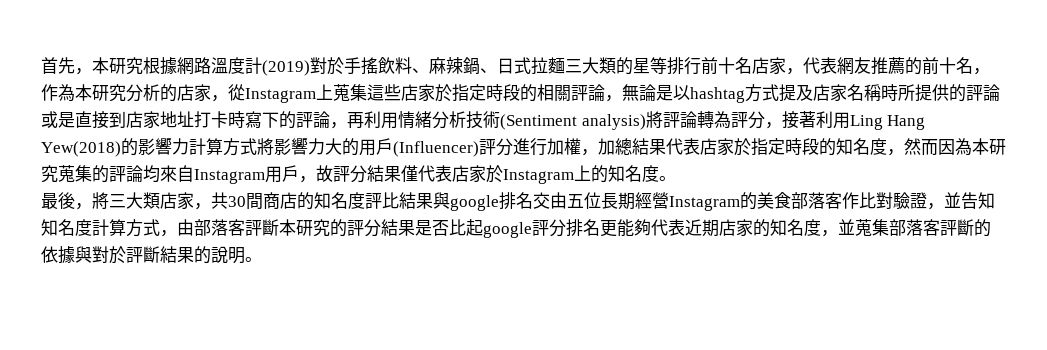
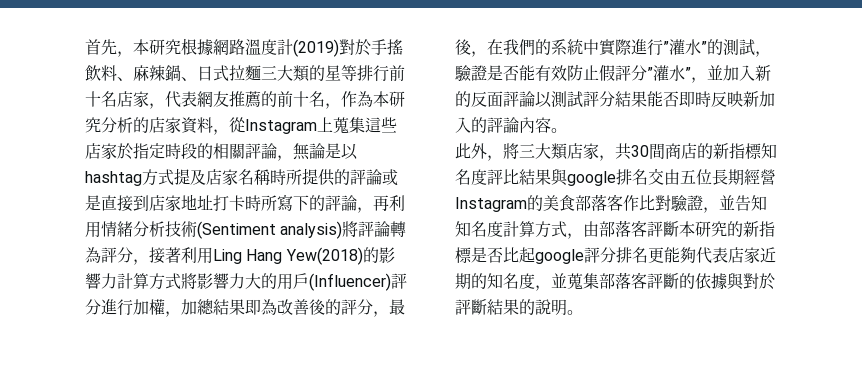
- 首先，本研究根據網路溫度計(2019)對於手搖飲料、麻辣鍋、日式拉麵三大類的星等排行前十名店家，代表網友推薦的前十名，作為本研究分析的店家，從Instagram上蒐集這些店家於指定時段的相關評論，無論是以hashtag方式提及店家名稱時所提供的評論或是直接到店家地址打卡時寫下的評論，再利用情緒分析技術(Sentiment analysis)將評論轉為評分，接著利用Ling Hang Yew(2018)的影響力計算方式將影響力大的用戶(Influencer)評分進行加權，加總結果代表店家於指定時段的知名度，然而因為本研究蒐集的評論均來自Instagram用戶，故評分結果僅代表店家於Instagram上的知名度。
+ 首先，本研究根據網路溫度計(2019)對於手搖飲料、麻辣鍋、日式拉麵三大類的星等排行前十名店家，代表網友推薦的前十名，作為本研究分析的店家資料，從Instagram上蒐集這些店家於指定時段的相關評論，無論是以hashtag方式提及店家名稱時所提供的評論或是直接到店家地址打卡時所寫下的評論，再利用情緒分析技術(Sentiment analysis)將評論轉為評分，接著利用Ling Hang Yew(2018)的影響力計算方式將影響力大的用戶(Influencer)評分進行加權，加總結果即為改善後的評分，最後，在我們的系統中實際進行”灌水”的測試，驗證是否能有效防止假評分”灌水”，並加入新的反面評論以測試評分結果能否即時反映新加入的評論內容。
- 最後，將三大類店家，共30間商店的知名度評比結果與google排名交由五位長期經營Instagram的美食部落客作比對驗證，並告知知名度計算方式，由部落客評斷本研究的評分結果是否比起google評分排名更能夠代表近期店家的知名度，並蒐集部落客評斷的依據與對於評斷結果的說明。
+ 此外，將三大類店家，共30間商店的新指標知名度評比結果與google排名交由五位長期經營Instagram的美食部落客作比對驗證，並告知知名度計算方式，由部落客評斷本研究的新指標是否比起google評分排名更能夠代表店家近期的知名度，並蒐集部落客評斷的依據與對於評斷結果的說明。

